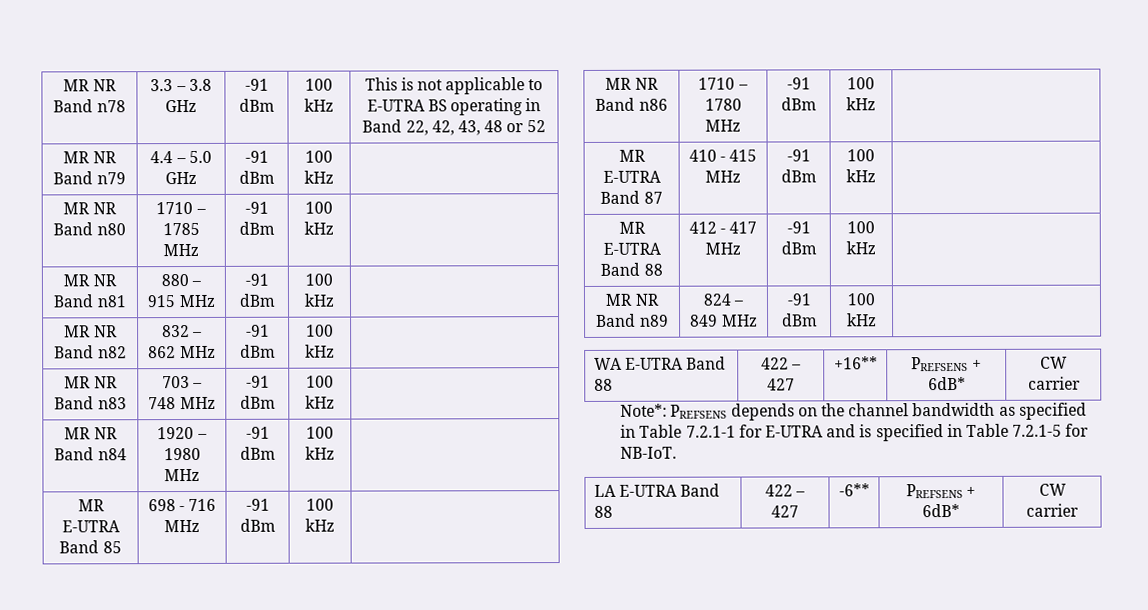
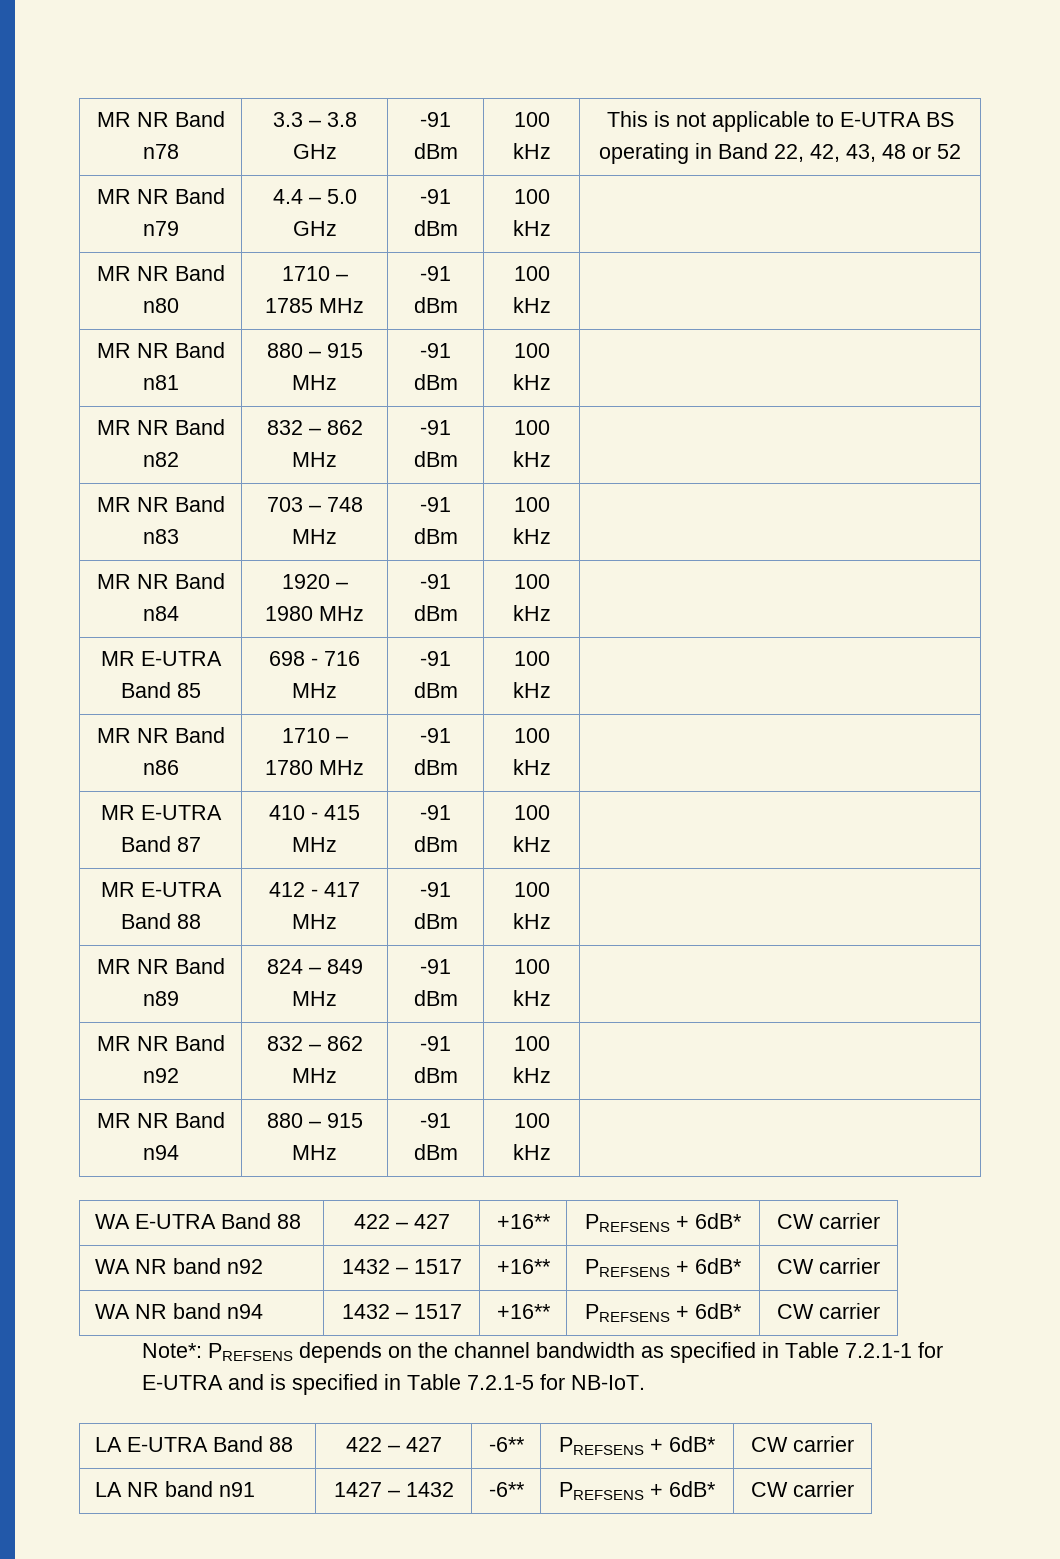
+ MR NR Band n92 | 832 – 862 MHz | -91 dBm | 100 kHz |
+ MR NR Band n94 | 880 – 915 MHz | -91 dBm | 100 kHz |
+ WA NR band n92 | 1432 – 1517 | +16** | PREFSENS + 6dB* | CW carrier
+ WA NR band n94 | 1432 – 1517 | +16** | PREFSENS + 6dB* | CW carrier
+ LA NR band n91 | 1427 – 1432 | -6** | PREFSENS + 6dB* | CW carrier

